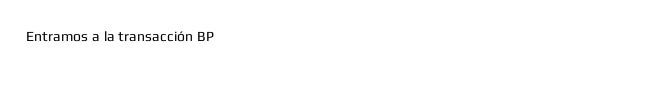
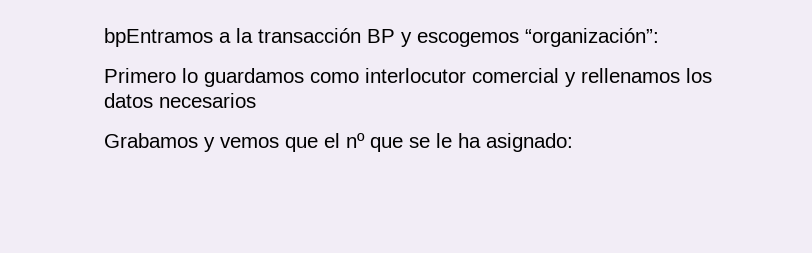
- Entramos a la transacción BP
+ bpEntramos a la transacción BP y escogemos “organización”:
+ Primero lo guardamos como interlocutor comercial y rellenamos los datos necesarios
+ Grabamos y vemos que el nº que se le ha asignado:

